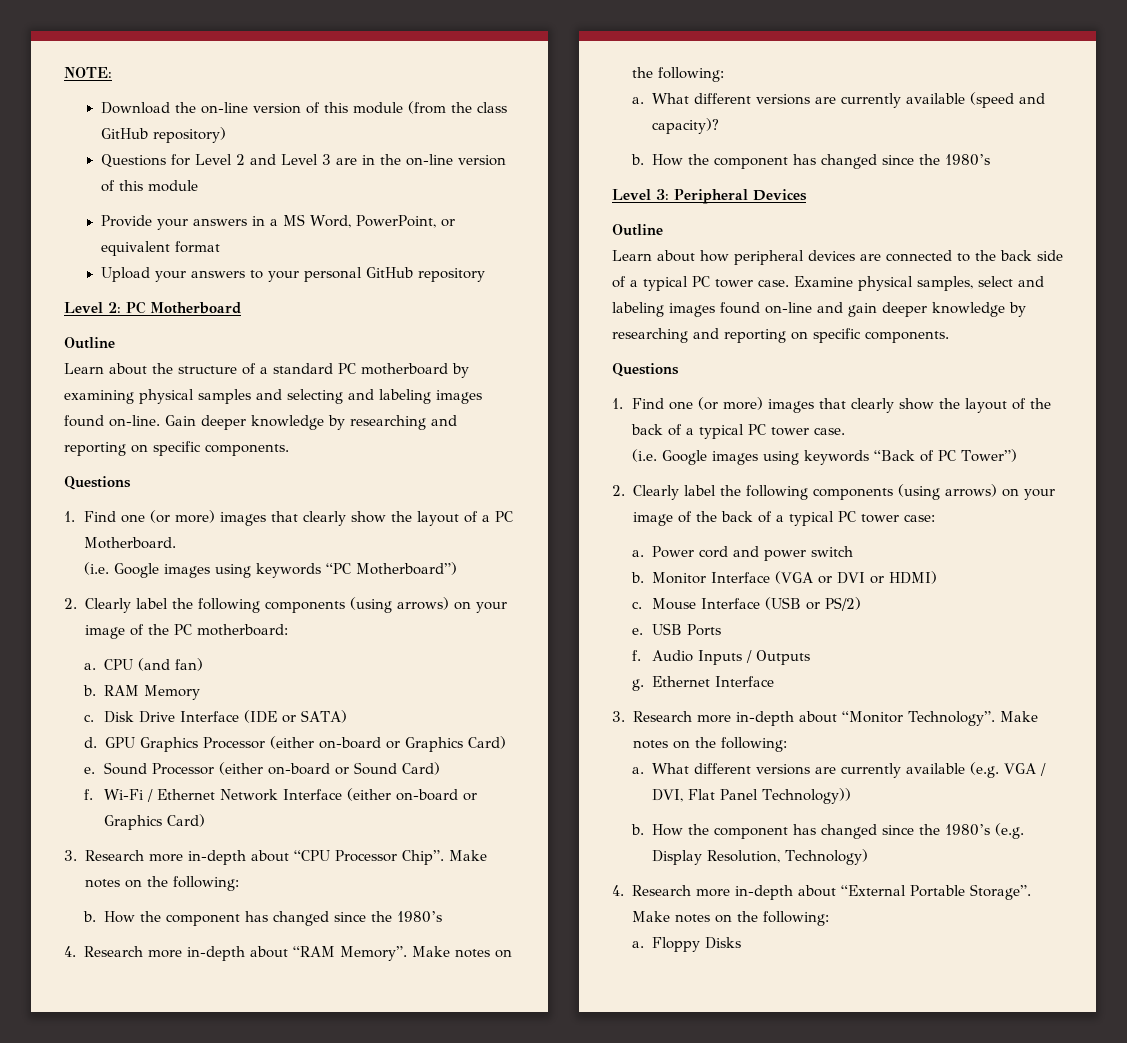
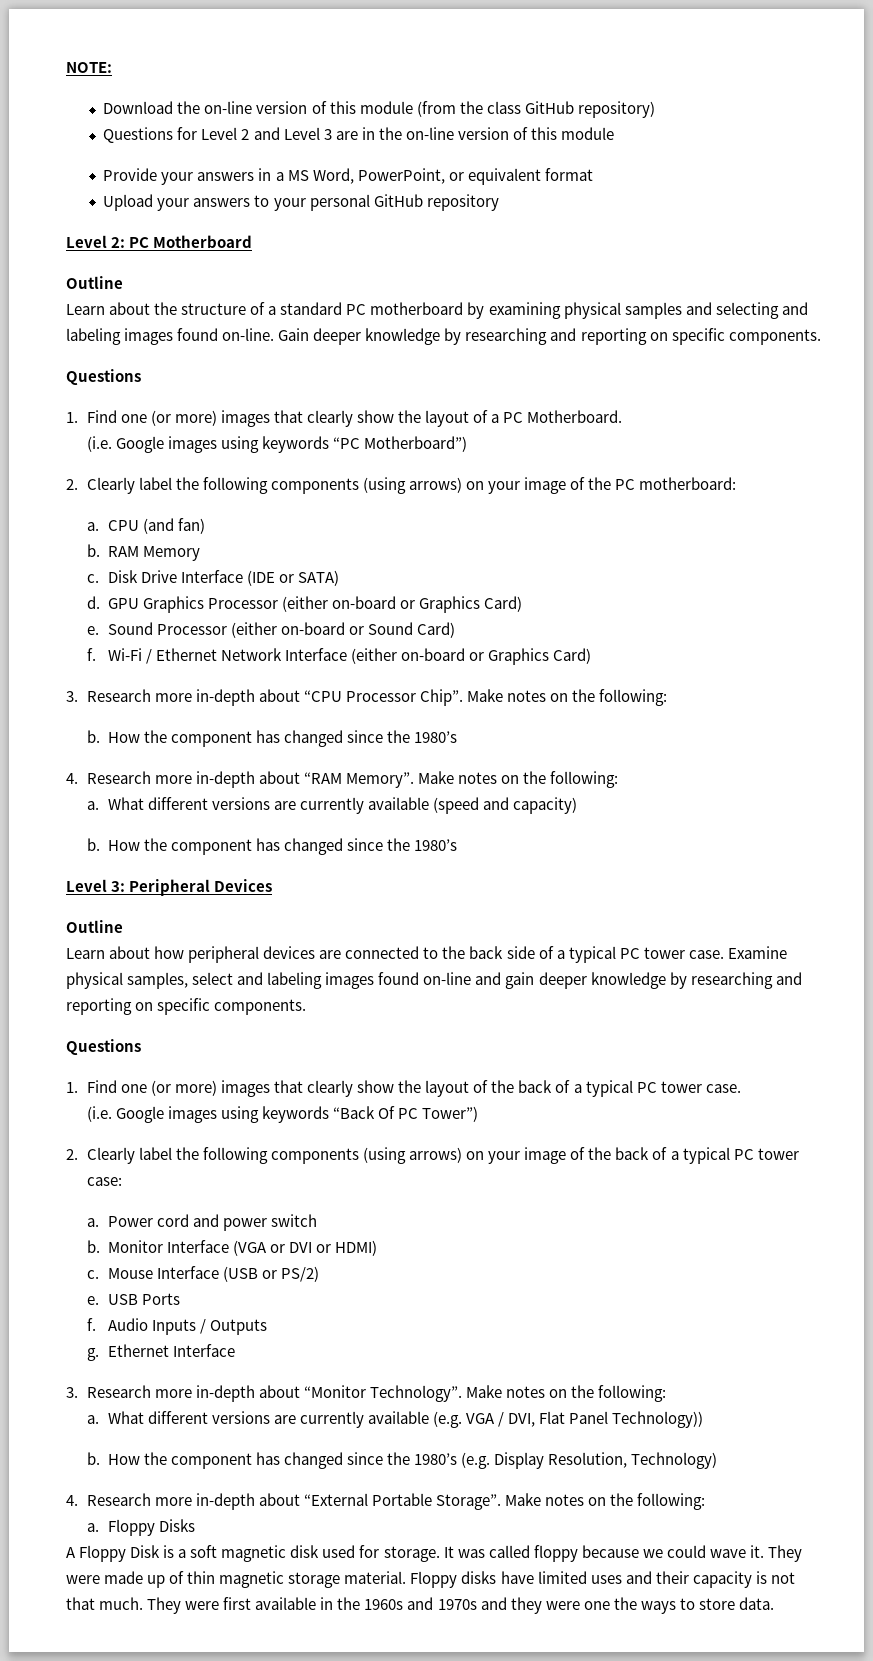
- What different versions are currently available (speed and capacity)?
+ What different versions are currently available (speed and capacity)
- (i.e. Google images using keywords “Back of PC Tower”)
+ (i.e. Google images using keywords “Back Of PC Tower”)
+ A Floppy Disk is a soft magnetic disk used for storage. It was called floppy because we could wave it. They were made up of thin magnetic storage material. Floppy disks have limited uses and their capacity is not that much. They were first available in the 1960s and 1970s and they were one the ways to store data.

